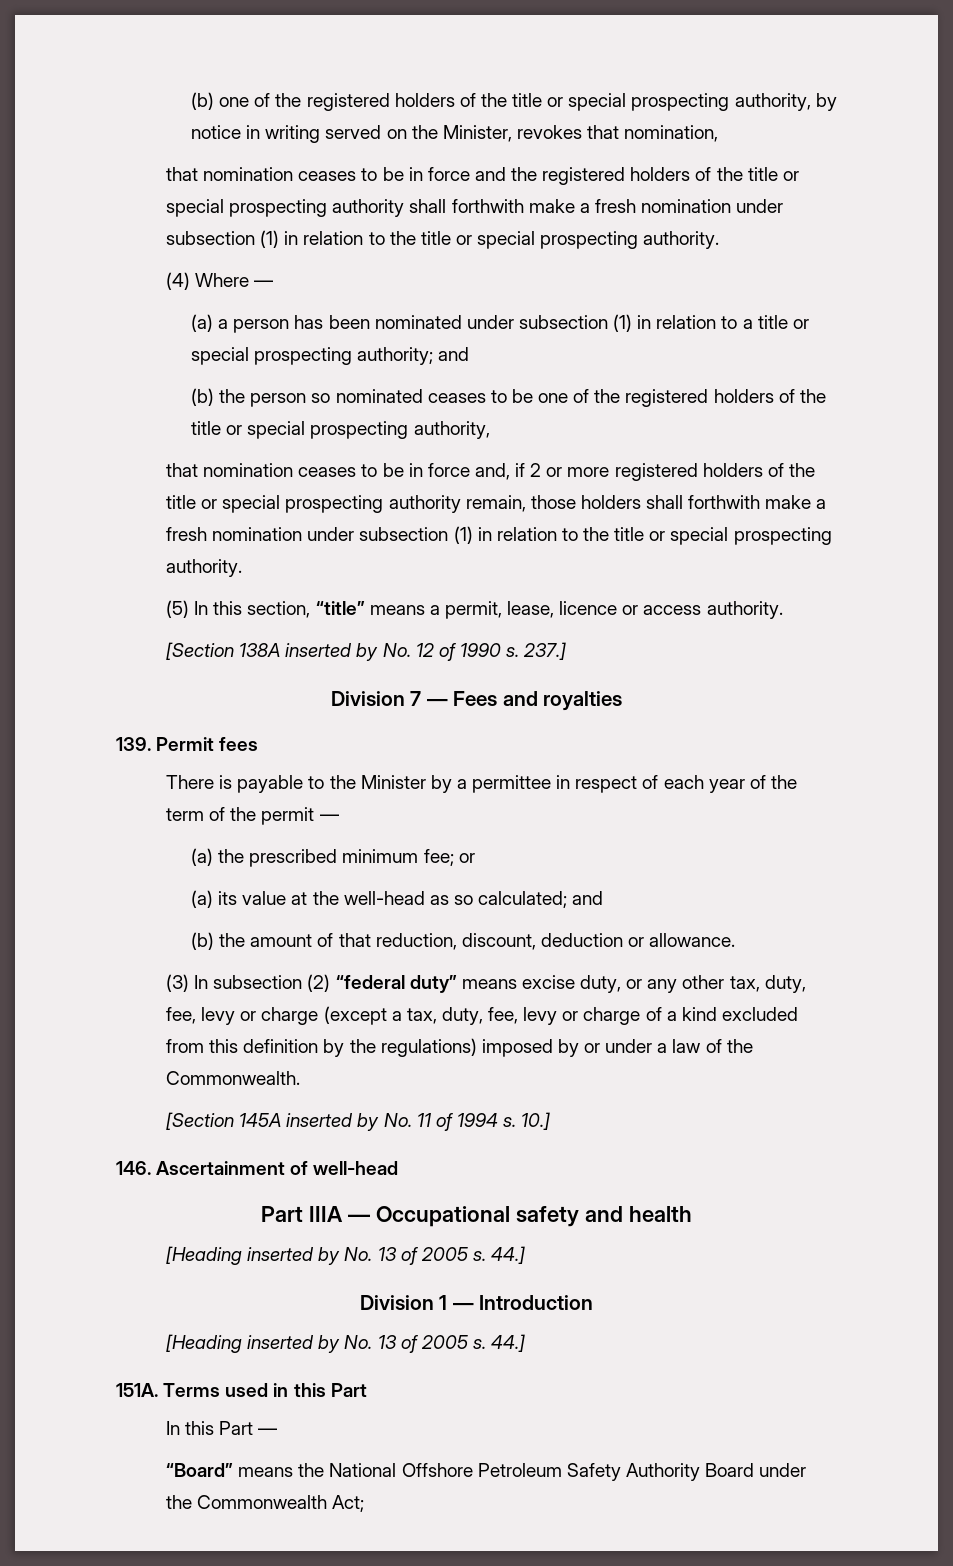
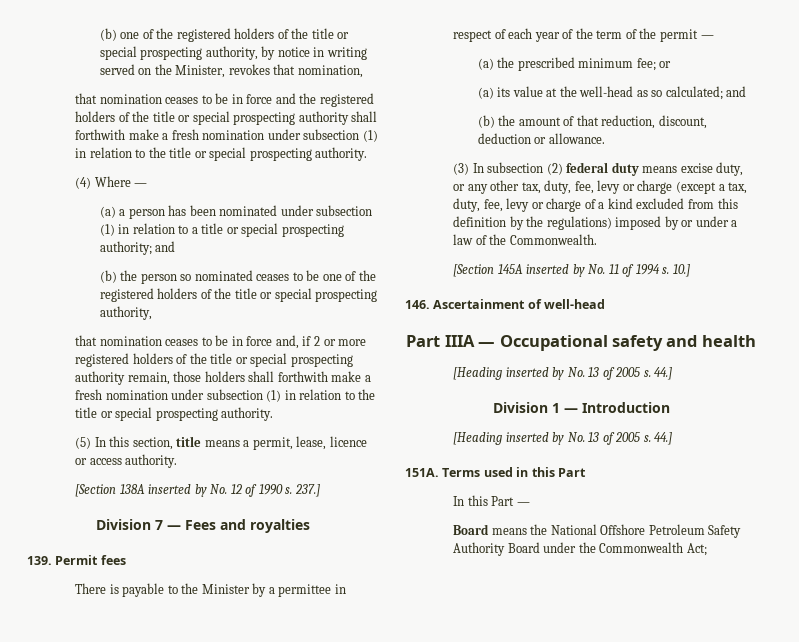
- (5) In this section, “title” means a permit, lease, licence or access authority.
+ (5) In this section, title means a permit, lease, licence or access authority.
- (3) In subsection (2) “federal duty” means excise duty, or any other tax, duty, fee, levy or charge (except a tax, duty, fee, levy or charge of a kind excluded from this definition by the regulations) imposed by or under a law of the Commonwealth.
+ (3) In subsection (2) federal duty means excise duty, or any other tax, duty, fee, levy or charge (except a tax, duty, fee, levy or charge of a kind excluded from this definition by the regulations) imposed by or under a law of the Commonwealth.
- “Board” means the National Offshore Petroleum Safety Authority Board under the Commonwealth Act;
+ Board means the National Offshore Petroleum Safety Authority Board under the Commonwealth Act;

